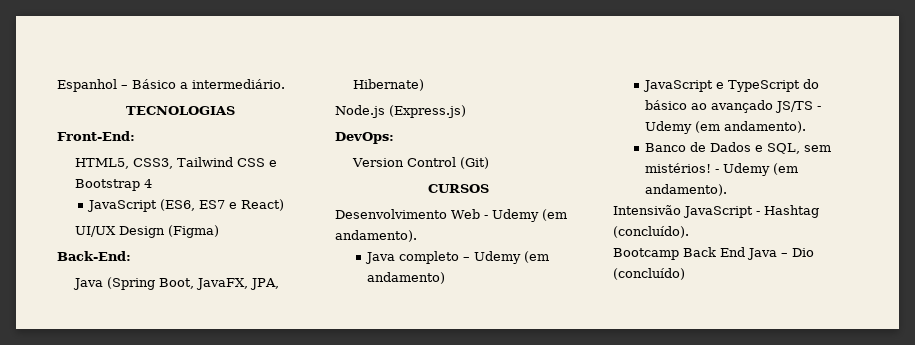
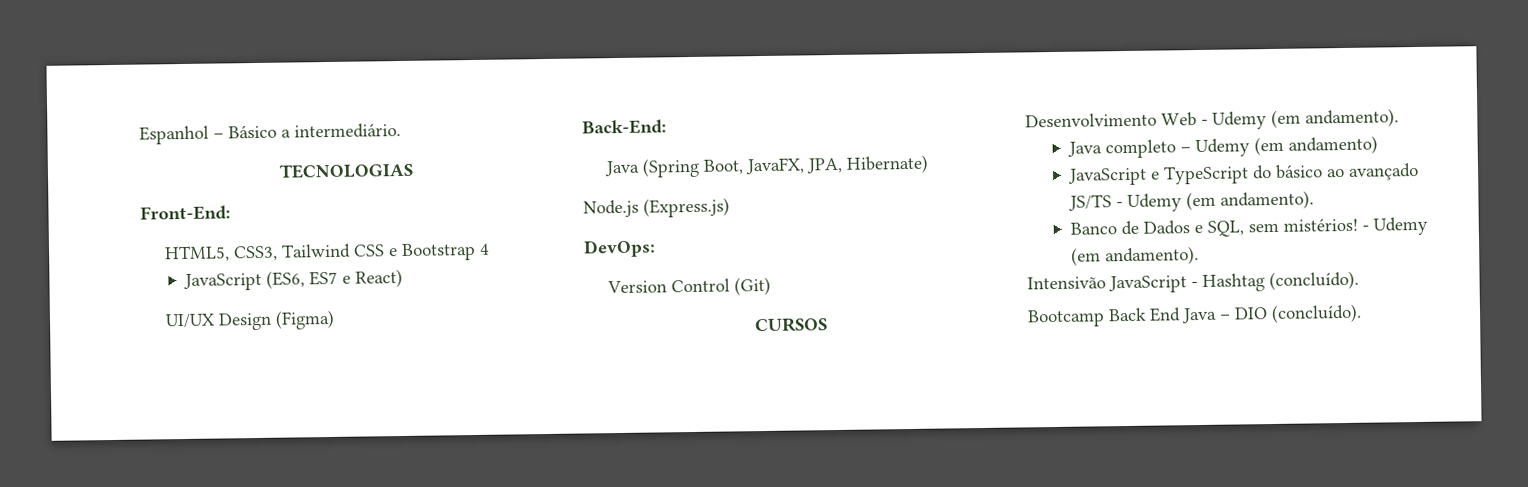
- Bootcamp Back End Java – Dio (concluído)
+ Bootcamp Back End Java – DIO (concluído).

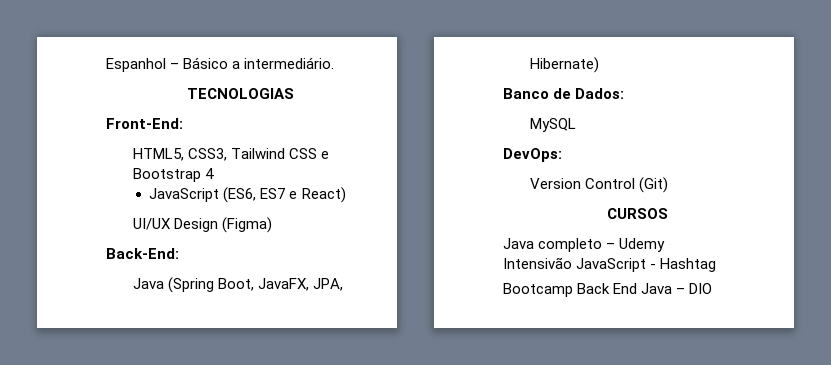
- Node.js (Express.js)
+ Banco de Dados:
+ MySQL
- Desenvolvimento Web - Udemy (em andamento).
- Java completo – Udemy (em andamento)
- JavaScript e TypeScript do básico ao avançado JS/TS - Udemy (em andamento).
- Banco de Dados e SQL, sem mistérios! - Udemy (em andamento).
+ Java completo – Udemy
- Intensivão JavaScript - Hashtag (concluído).
+ Intensivão JavaScript - Hashtag
- Bootcamp Back End Java – DIO (concluído).
+ Bootcamp Back End Java – DIO

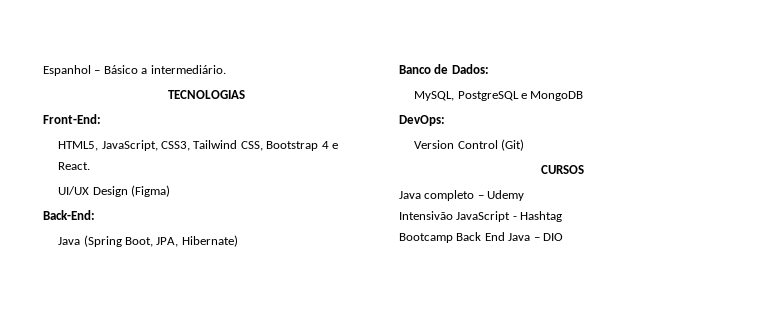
- HTML5, CSS3, Tailwind CSS e Bootstrap 4
- JavaScript (ES6, ES7 e React)
+ HTML5, JavaScript, CSS3, Tailwind CSS, Bootstrap 4 e React.
- Java (Spring Boot, JavaFX, JPA, Hibernate)
+ Java (Spring Boot, JPA, Hibernate)
- MySQL
+ MySQL, PostgreSQL e MongoDB

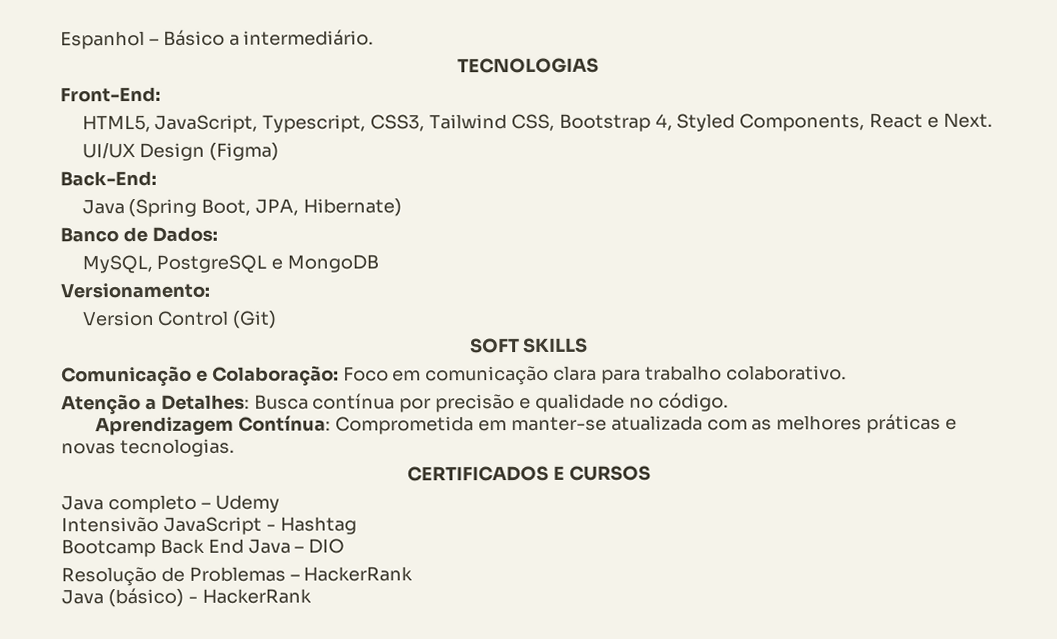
- HTML5, JavaScript, CSS3, Tailwind CSS, Bootstrap 4 e React.
+ HTML5, JavaScript, Typescript, CSS3, Tailwind CSS, Bootstrap 4, Styled Components, React e Next.
- DevOps:
+ Versionamento:
- CURSOS
+ SOFT SKILLS
+ Comunicação e Colaboração: Foco em comunicação clara para trabalho colaborativo.
+ Atenção a Detalhes: Busca contínua por precisão e qualidade no código.
+ Aprendizagem Contínua: Comprometida em manter-se atualizada com as melhores práticas e novas tecnologias.
+ CERTIFICADOS E CURSOS
+ Resolução de Problemas – HackerRank
+ Java (básico) - HackerRank

